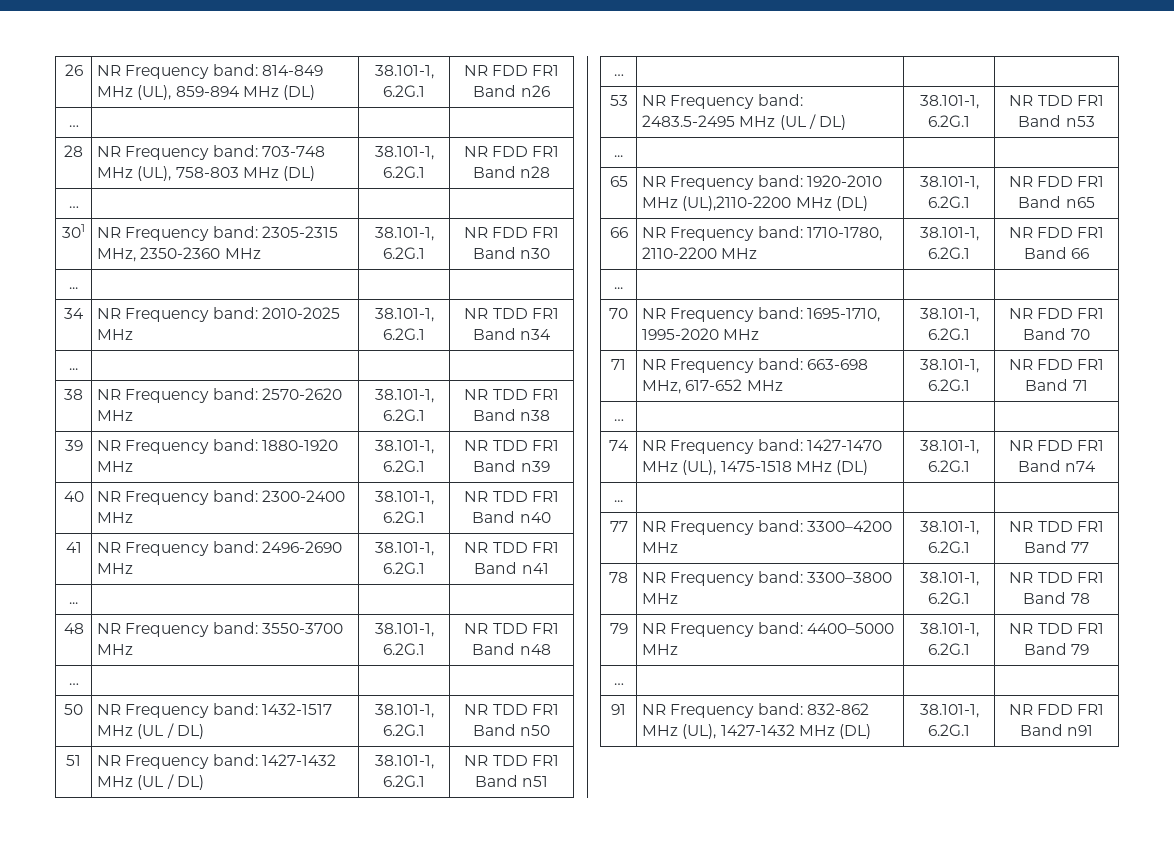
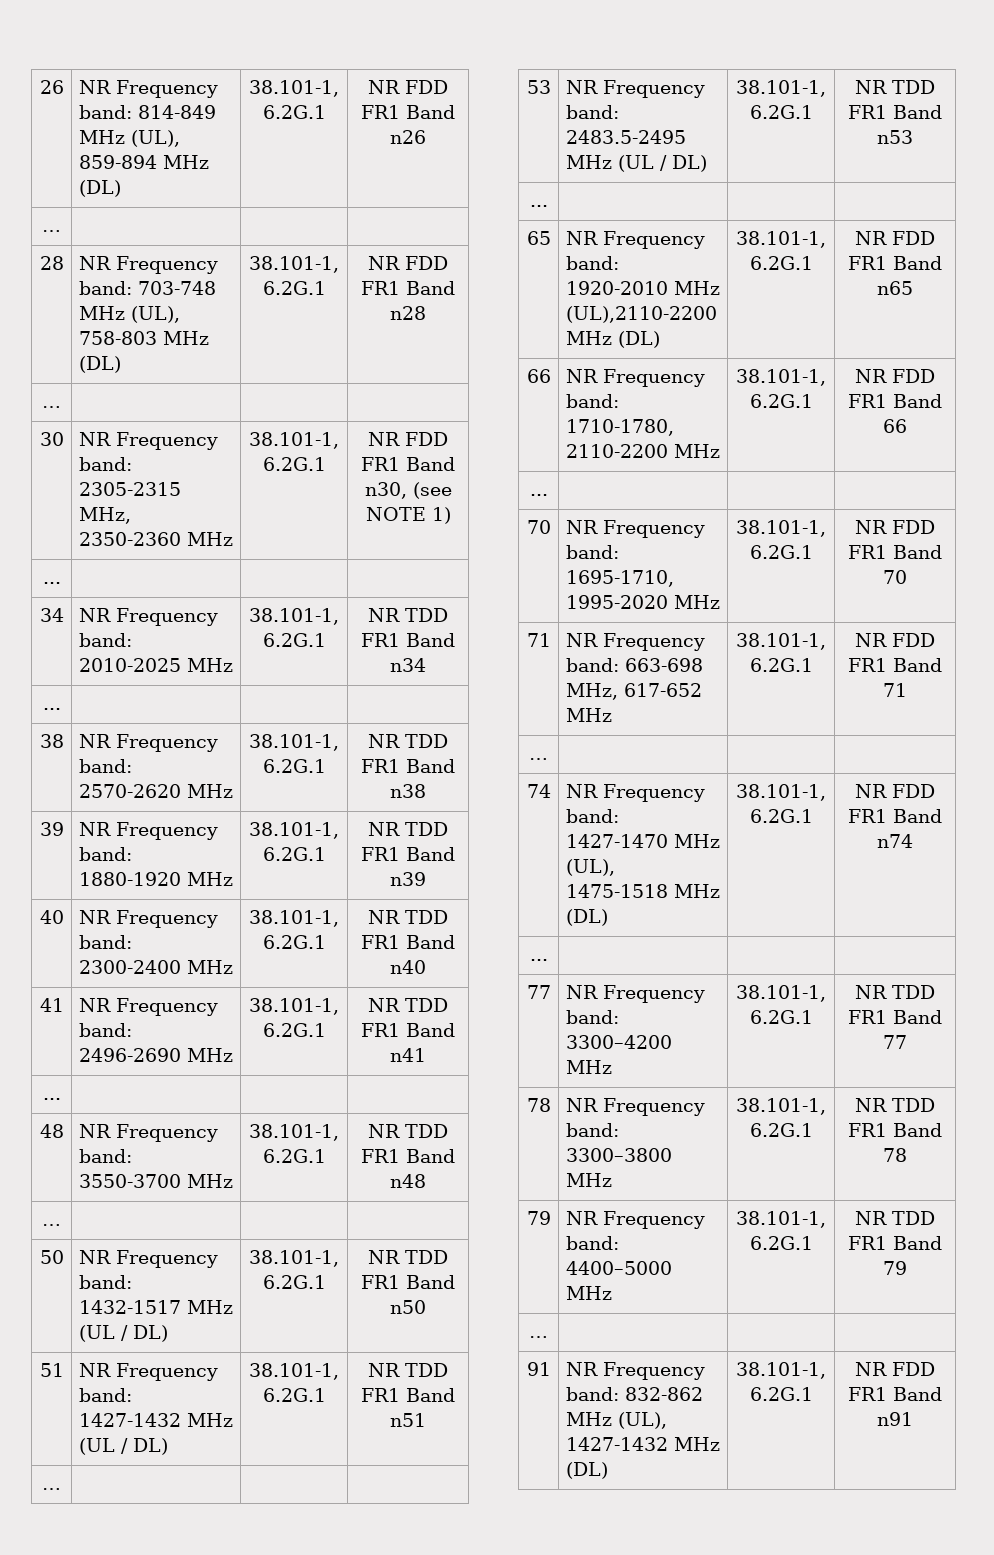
- 301 | NR Frequency band: 2305-2315 MHz, 2350-2360 MHz | 38.101-1, 6.2G.1 | NR FDD FR1 Band n30
+ 30 | NR Frequency band: 2305-2315 MHz, 2350-2360 MHz | 38.101-1, 6.2G.1 | NR FDD FR1 Band n30, (see NOTE 1)

